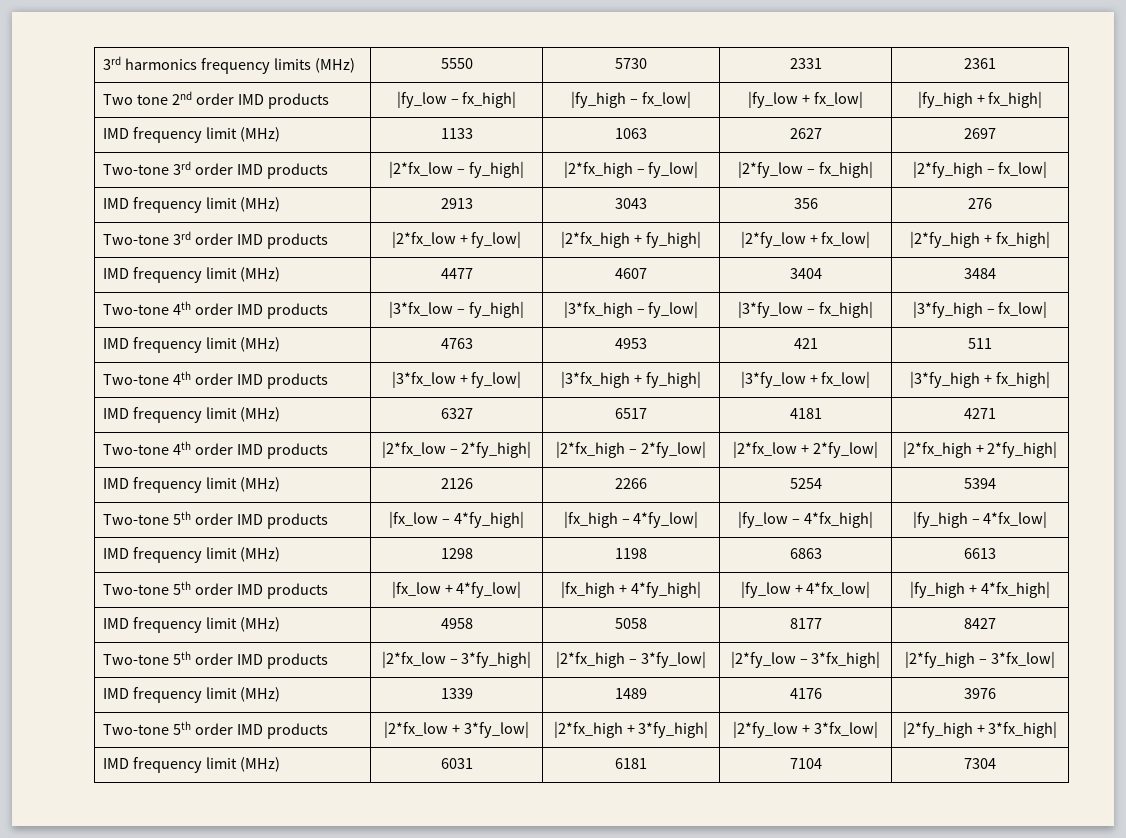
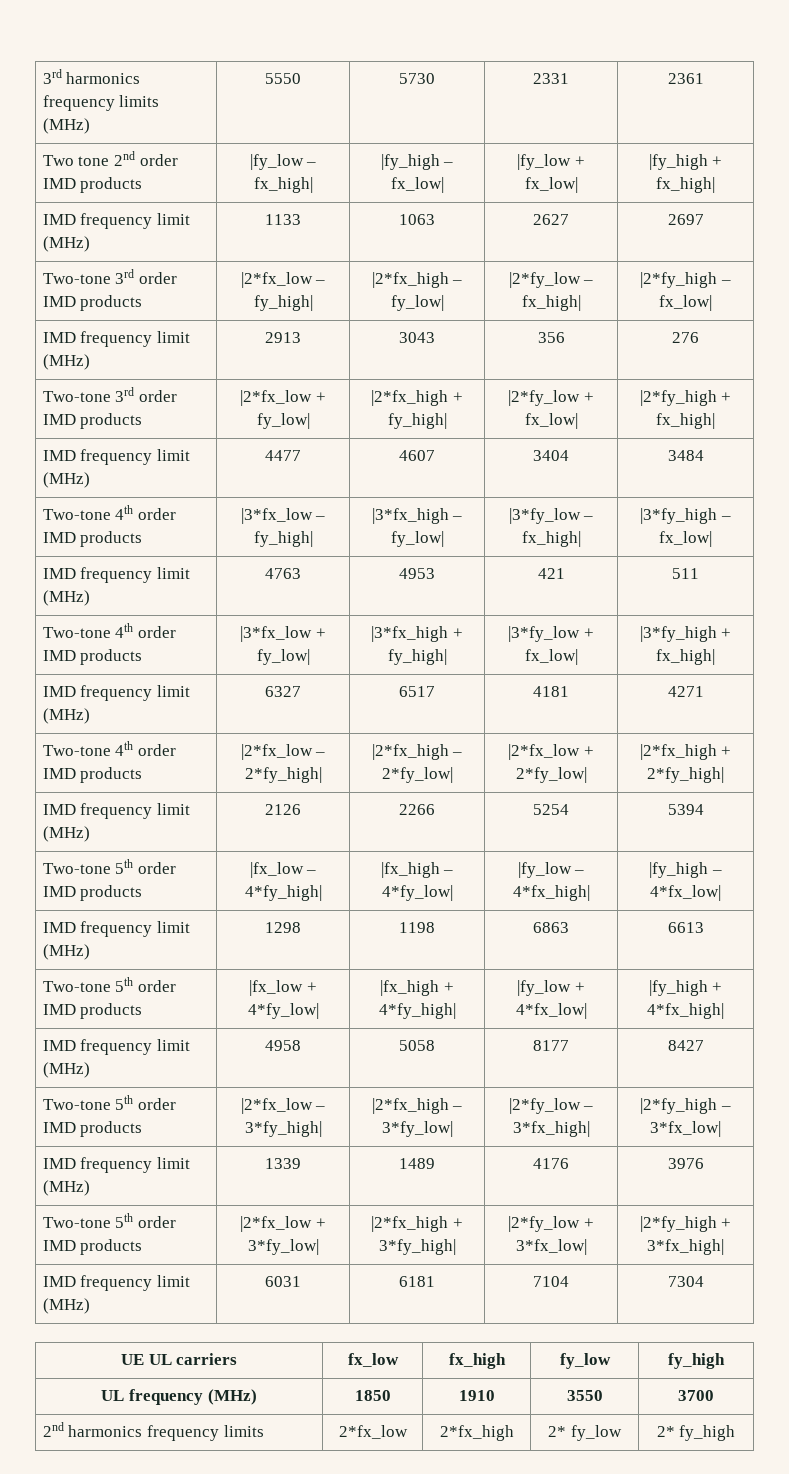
+ UE UL carriers | fx_low | fx_high | fy_low | fy_high
+ UL frequency (MHz) | 1850 | 1910 | 3550 | 3700
+ 2nd harmonics frequency limits | 2*fx_low | 2*fx_high | 2* fy_low | 2* fy_high

